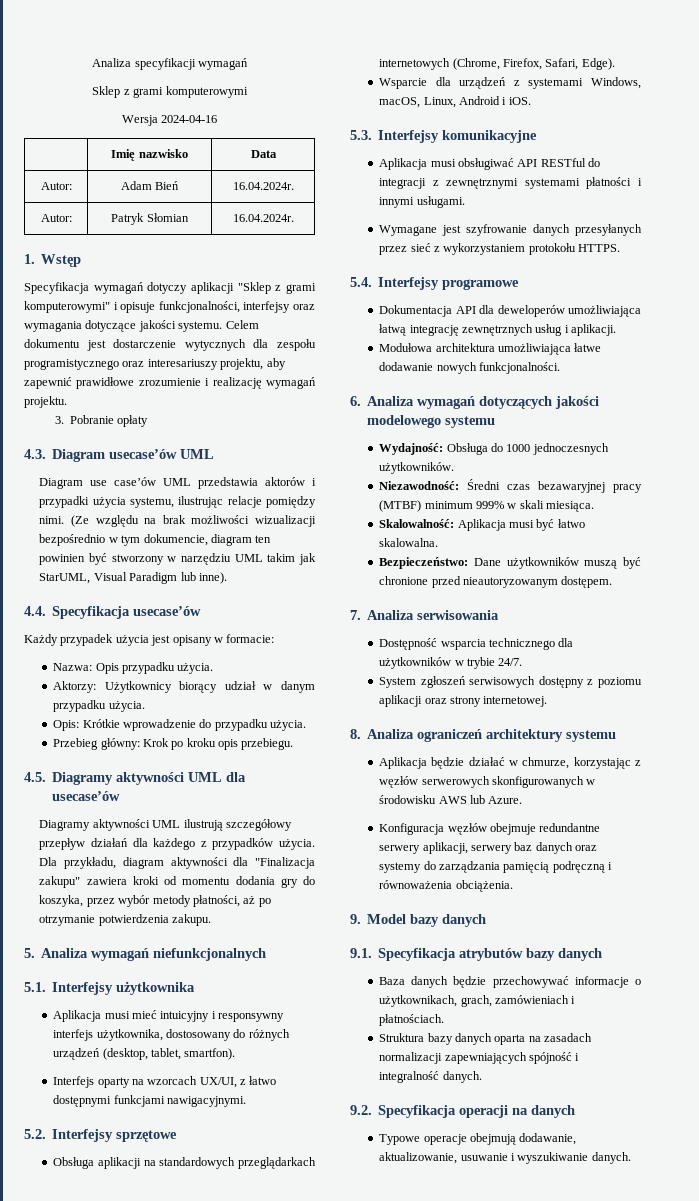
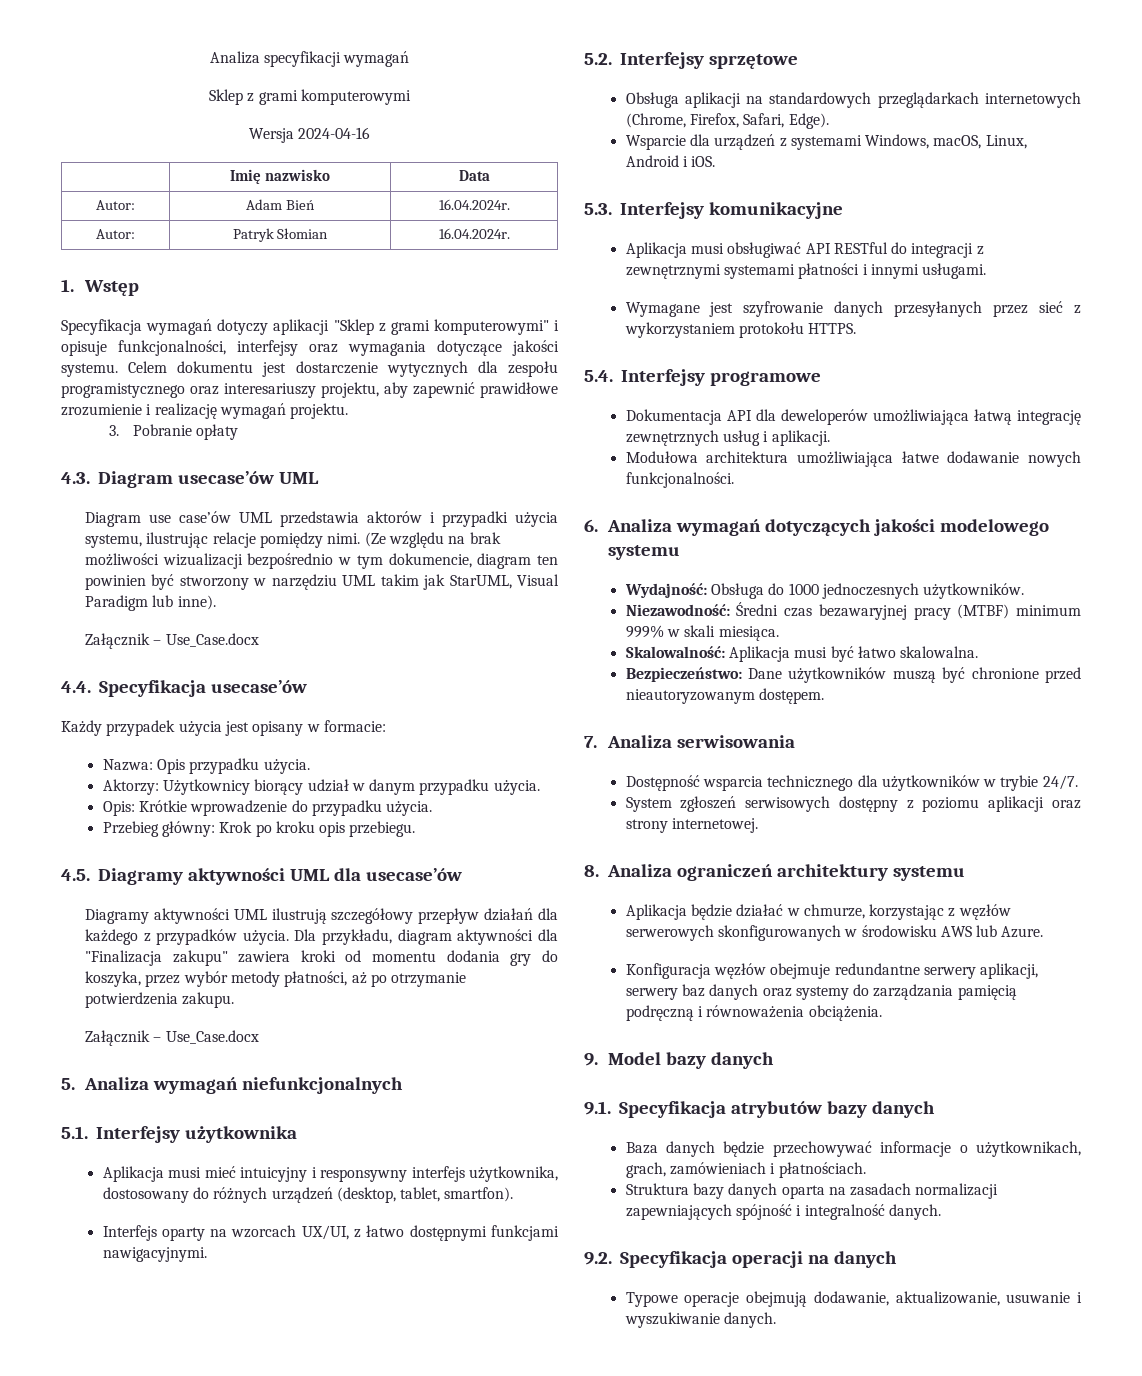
  (Ze względu na brak możliwości wizualizacji bezpośrednio w tym dokumencie, diagram ten powinien być stworzony w narzędziu UML takim jak StarUML, Visual Paradigm lub inne).
+ Załącznik – Use_Case.docx
  Dla przykładu, diagram aktywności dla "Finalizacja zakupu" zawiera kroki od momentu dodania gry do koszyka, przez wybór metody płatności, aż po otrzymanie potwierdzenia zakupu.
+ Załącznik – Use_Case.docx

